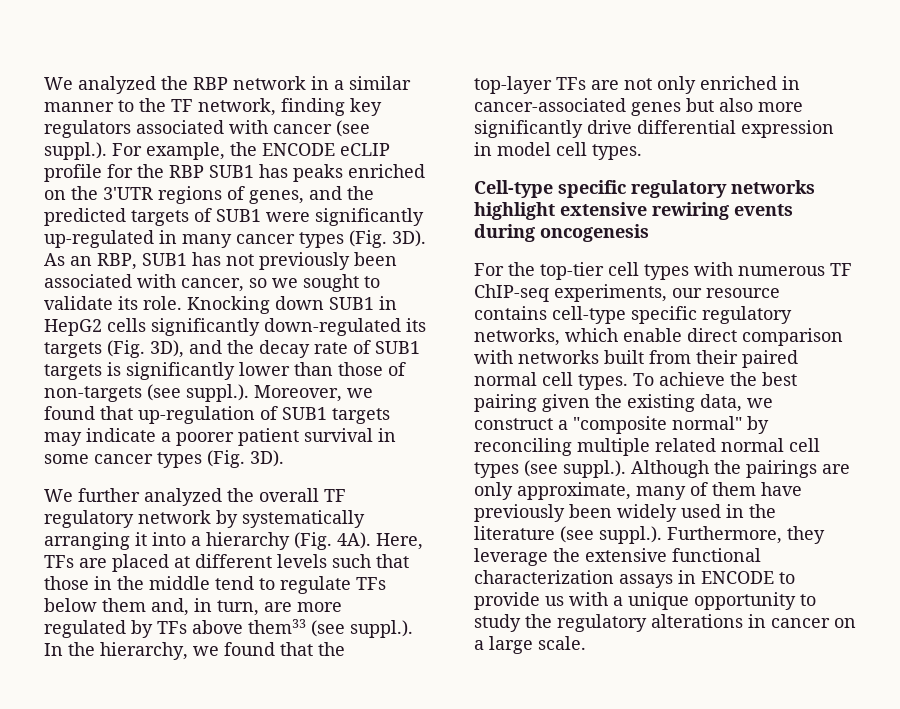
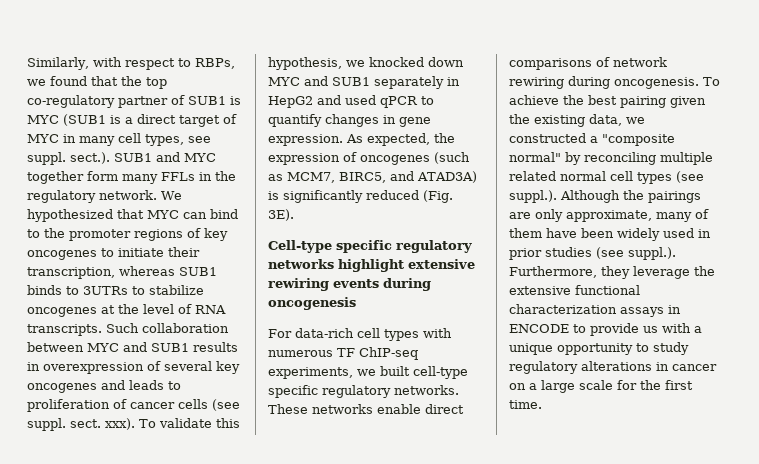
- We analyzed the RBP network in a similar manner to the TF network, finding key regulators associated with cancer (see suppl.). For example, the ENCODE eCLIP profile for the RBP SUB1 has peaks enriched on the 3'UTR regions of genes, and the predicted targets of SUB1 were significantly up-regulated in many cancer types (Fig. 3D). As an RBP, SUB1 has not previously been associated with cancer, so we sought to validate its role. Knocking down SUB1 in HepG2 cells significantly down-regulated its targets (Fig. 3D), and the decay rate of SUB1 targets is significantly lower than those of non-targets (see suppl.). Moreover, we found that up-regulation of SUB1 targets may indicate a poorer patient survival in some cancer types (Fig. 3D).
- We further analyzed the overall TF regulatory network by systematically arranging it into a hierarchy (Fig. 4A). Here, TFs are placed at different levels such that those in the middle tend to regulate TFs below them and, in turn, are more regulated by TFs above them33 (see suppl.). In the hierarchy, we found that the top-layer TFs are not only enriched in cancer-associated genes but also more significantly drive differential expression in model cell types.
+ Similarly, with respect to RBPs, we found that the top co-regulatory partner of SUB1 is MYC (SUB1 is a direct target of MYC in many cell types, see suppl. sect.). SUB1 and MYC together form many FFLs in the regulatory network. We hypothesized that MYC can bind to the promoter regions of key oncogenes to initiate their transcription, whereas SUB1 binds to 3UTRs to stabilize oncogenes at the level of RNA transcripts. Such collaboration between MYC and SUB1 results in overexpression of several key oncogenes and leads to proliferation of cancer cells (see suppl. sect. xxx). To validate this hypothesis, we knocked down MYC and SUB1 separately in HepG2 and used qPCR to quantify changes in gene expression. As expected, the expression of oncogenes (such as MCM7, BIRC5, and ATAD3A) is significantly reduced (Fig. 3E).
- For the top-tier cell types with numerous TF ChIP-seq experiments, our resource contains cell-type specific regulatory networks, which enable direct comparison with networks built from their paired normal cell types.
+ For data-rich cell types with numerous TF ChIP-seq experiments, we built cell-type specific regulatory networks. These networks enable direct comparisons of network rewiring during oncogenesis.
- To achieve the best pairing given the existing data, we construct a "composite normal" by reconciling multiple related normal cell types (see suppl.). Although the pairings are only approximate, many of them have previously been widely used in the literature (see suppl.). Furthermore, they leverage the extensive functional characterization assays in ENCODE to provide us with a unique opportunity to study the regulatory alterations in cancer on a large scale.
+ To achieve the best pairing given the existing data, we constructed a "composite normal" by reconciling multiple related normal cell types (see suppl.). Although the pairings are only approximate, many of them have been widely used in prior studies (see suppl.). Furthermore, they leverage the extensive functional characterization assays in ENCODE to provide us with a unique opportunity to study regulatory alterations in cancer on a large scale for the first time.

